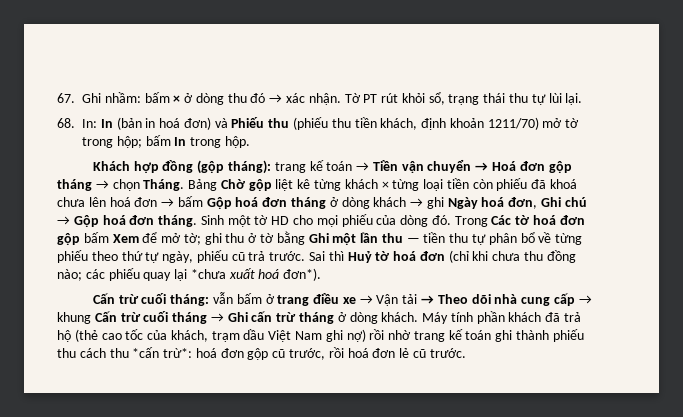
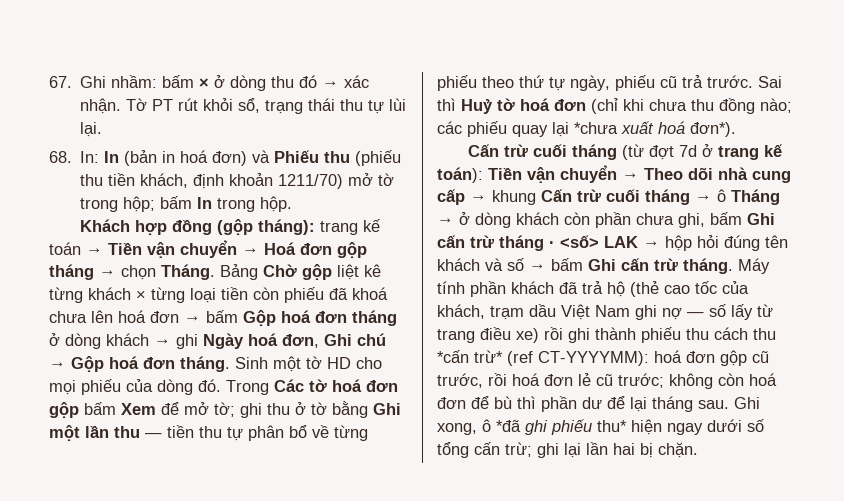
- Cấn trừ cuối tháng: vẫn bấm ở trang điều xe → Vận tải → Theo dõi nhà cung cấp → khung Cấn trừ cuối tháng → Ghi cấn trừ tháng ở dòng khách.
+ Cấn trừ cuối tháng (từ đợt 7d ở trang kế toán): Tiền vận chuyển → Theo dõi nhà cung cấp → khung Cấn trừ cuối tháng → ô Tháng → ở dòng khách còn phần chưa ghi, bấm Ghi cấn trừ tháng · <số> LAK → hộp hỏi đúng tên khách và số → bấm Ghi cấn trừ tháng.
- Máy tính phần khách đã trả hộ (thẻ cao tốc của khách, trạm dầu Việt Nam ghi nợ) rồi nhờ trang kế toán ghi thành phiếu thu cách thu *cấn trừ*: hoá đơn gộp cũ trước, rồi hoá đơn lẻ cũ trước.
+ Máy tính phần khách đã trả hộ (thẻ cao tốc của khách, trạm dầu Việt Nam ghi nợ — số lấy từ trang điều xe) rồi ghi thành phiếu thu cách thu *cấn trừ* (ref CT-YYYYMM): hoá đơn gộp cũ trước, rồi hoá đơn lẻ cũ trước; không còn hoá đơn để bù thì phần dư để lại tháng sau. Ghi xong, ô *đã ghi phiếu thu* hiện ngay dưới số tổng cấn trừ; ghi lại lần hai bị chặn.

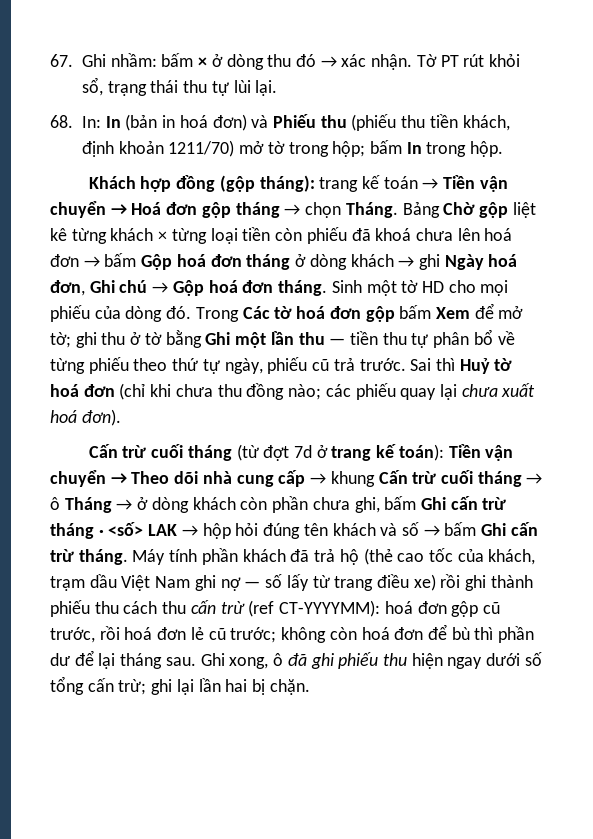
- Sai thì Huỷ tờ hoá đơn (chỉ khi chưa thu đồng nào; các phiếu quay lại *chưa xuất hoá đơn*).
+ Sai thì Huỷ tờ hoá đơn (chỉ khi chưa thu đồng nào; các phiếu quay lại chưa xuất hoá đơn).
- Máy tính phần khách đã trả hộ (thẻ cao tốc của khách, trạm dầu Việt Nam ghi nợ — số lấy từ trang điều xe) rồi ghi thành phiếu thu cách thu *cấn trừ* (ref CT-YYYYMM): hoá đơn gộp cũ trước, rồi hoá đơn lẻ cũ trước; không còn hoá đơn để bù thì phần dư để lại tháng sau.
+ Máy tính phần khách đã trả hộ (thẻ cao tốc của khách, trạm dầu Việt Nam ghi nợ — số lấy từ trang điều xe) rồi ghi thành phiếu thu cách thu cấn trừ (ref CT-YYYYMM): hoá đơn gộp cũ trước, rồi hoá đơn lẻ cũ trước; không còn hoá đơn để bù thì phần dư để lại tháng sau.
- Ghi xong, ô *đã ghi phiếu thu* hiện ngay dưới số tổng cấn trừ; ghi lại lần hai bị chặn.
+ Ghi xong, ô đã ghi phiếu thu hiện ngay dưới số tổng cấn trừ; ghi lại lần hai bị chặn.

